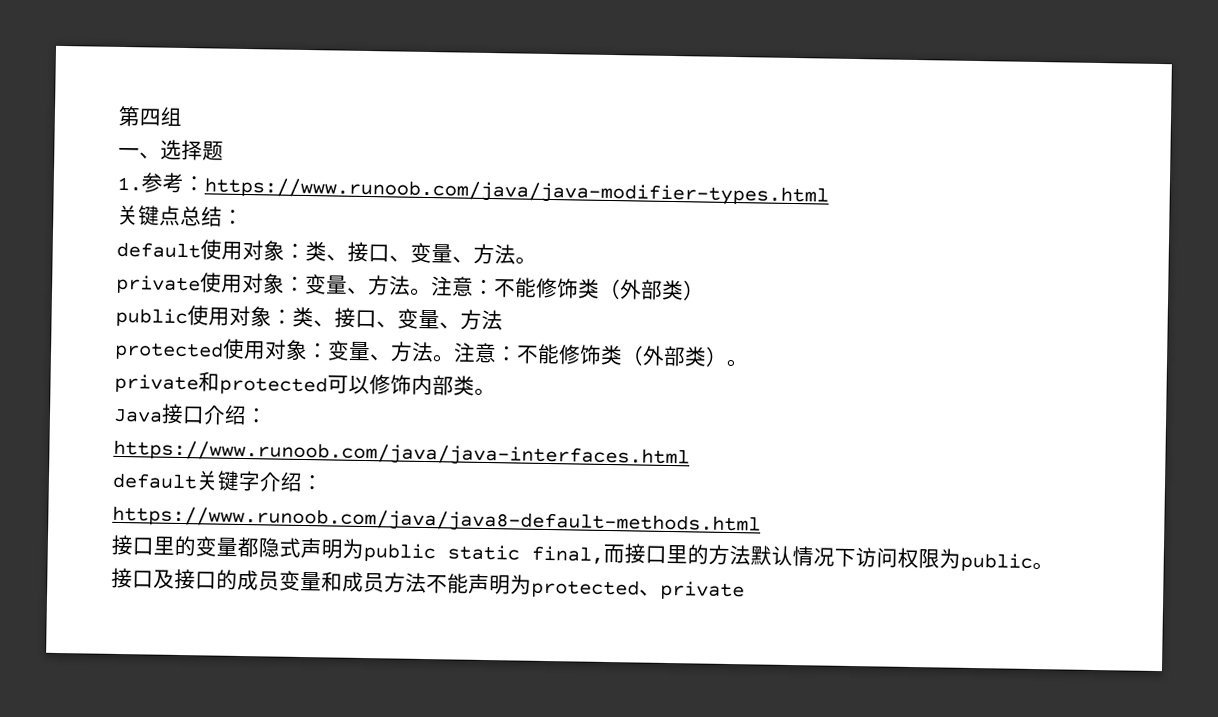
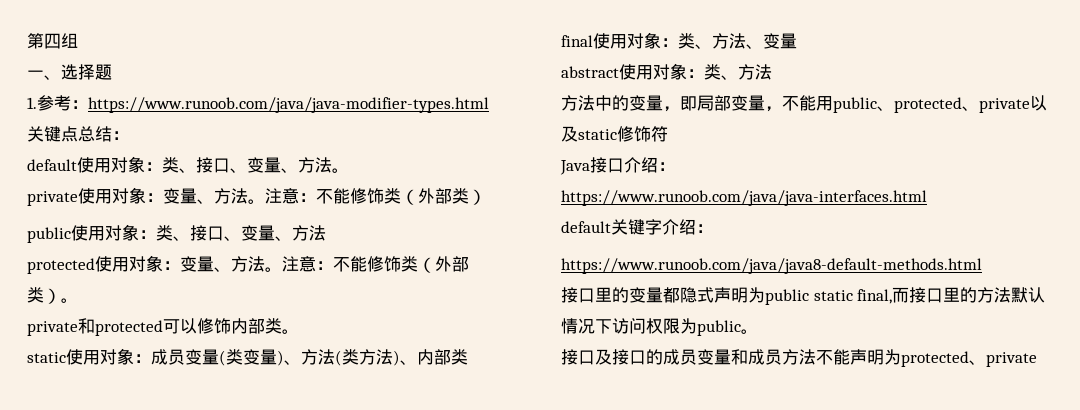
+ static使用对象：成员变量(类变量)、方法(类方法)、内部类
+ final使用对象：类、方法、变量
+ abstract使用对象：类、方法
+ 方法中的变量，即局部变量，不能用public、protected、private以及static修饰符

